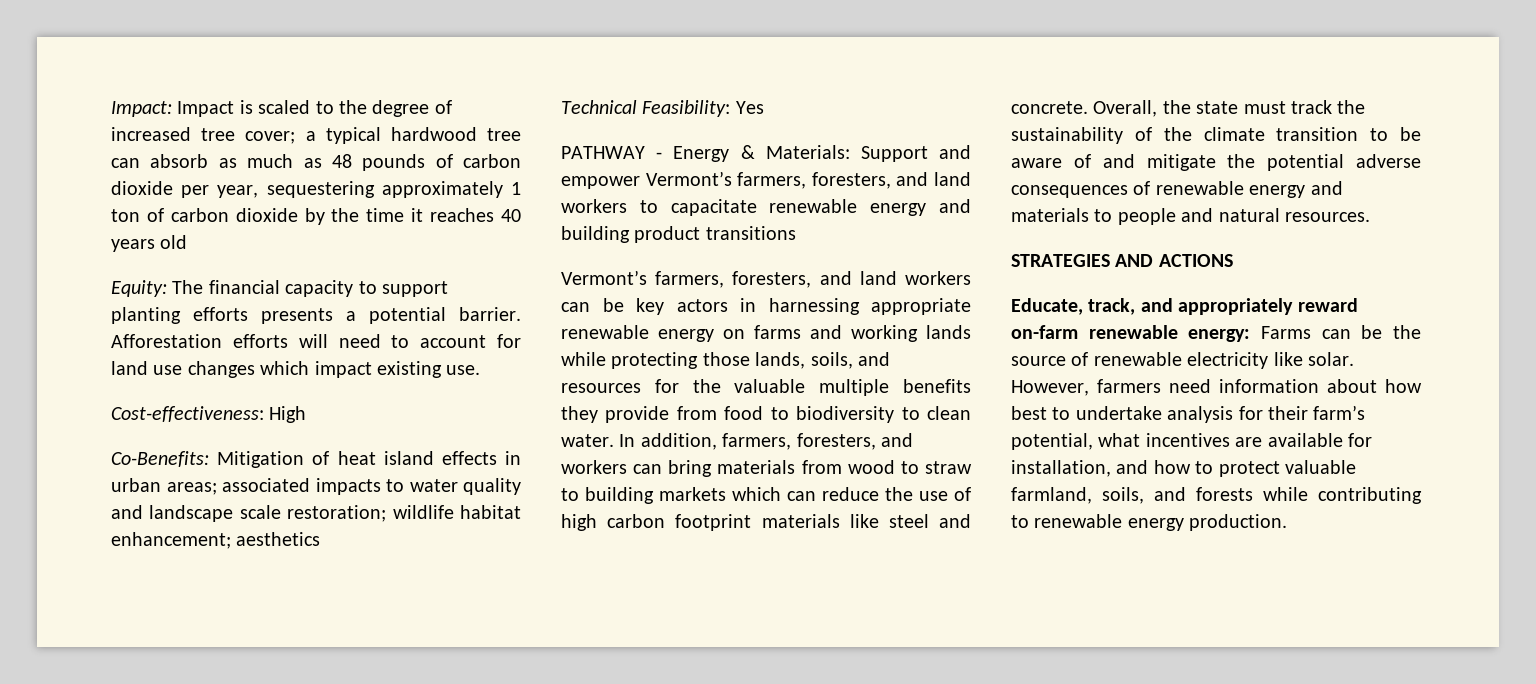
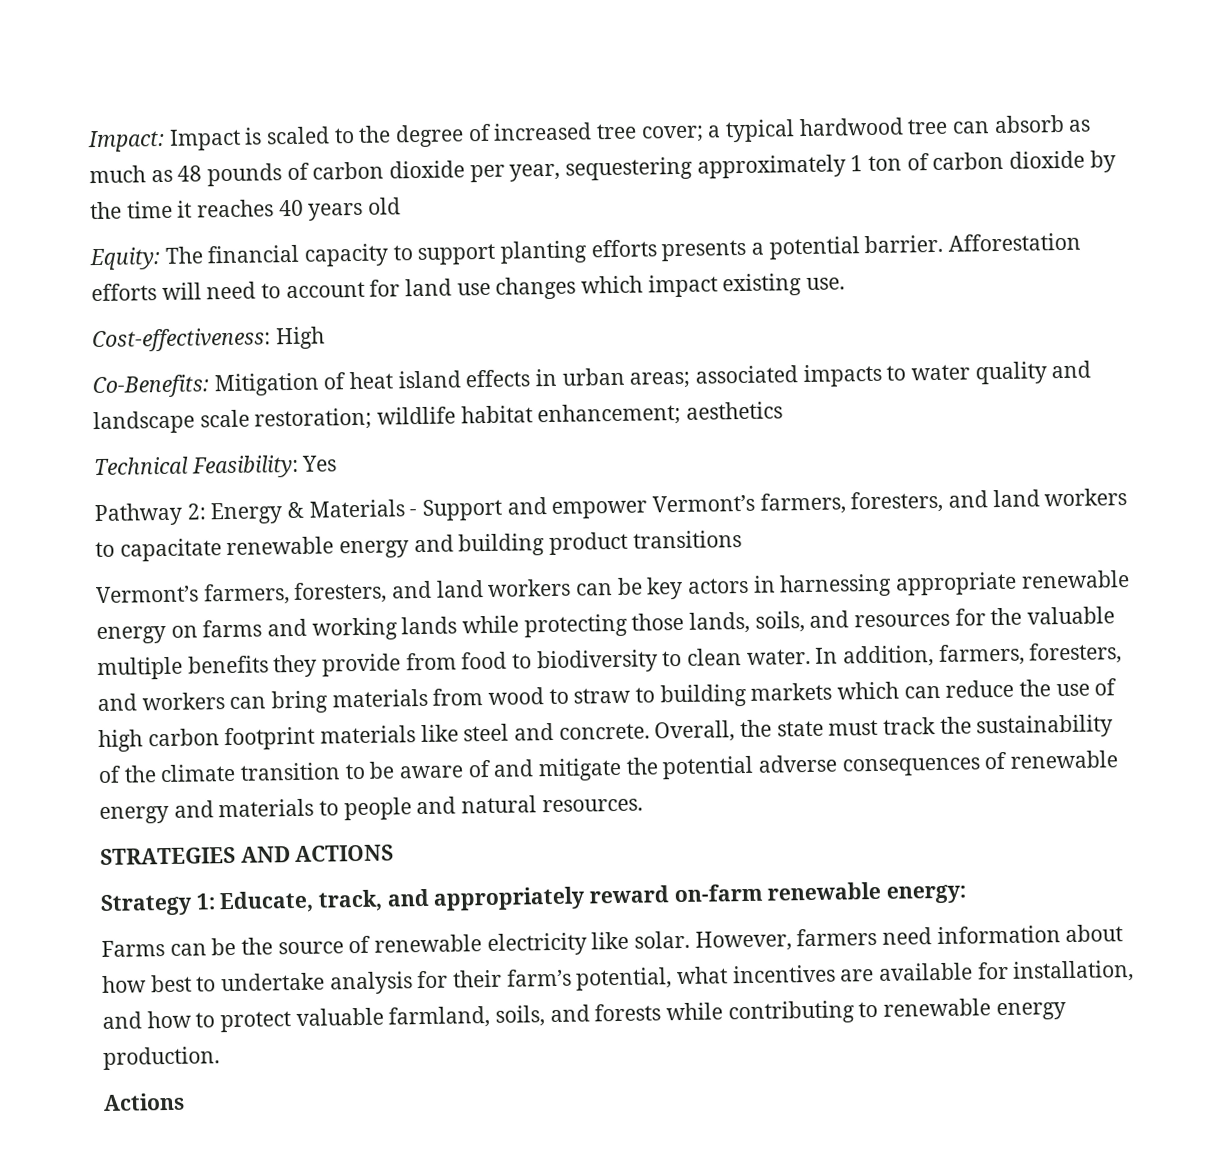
- PATHWAY - Energy & Materials: Support and empower Vermont’s farmers, foresters, and land workers to capacitate renewable energy and building product transitions
+ Pathway 2: Energy & Materials - Support and empower Vermont’s farmers, foresters, and land workers to capacitate renewable energy and building product transitions
- Educate, track, and appropriately reward on-farm renewable energy: Farms can be the source of renewable electricity like solar.
+ Strategy 1: Educate, track, and appropriately reward on-farm renewable energy:
+ Farms can be the source of renewable electricity like solar.
+ Actions

